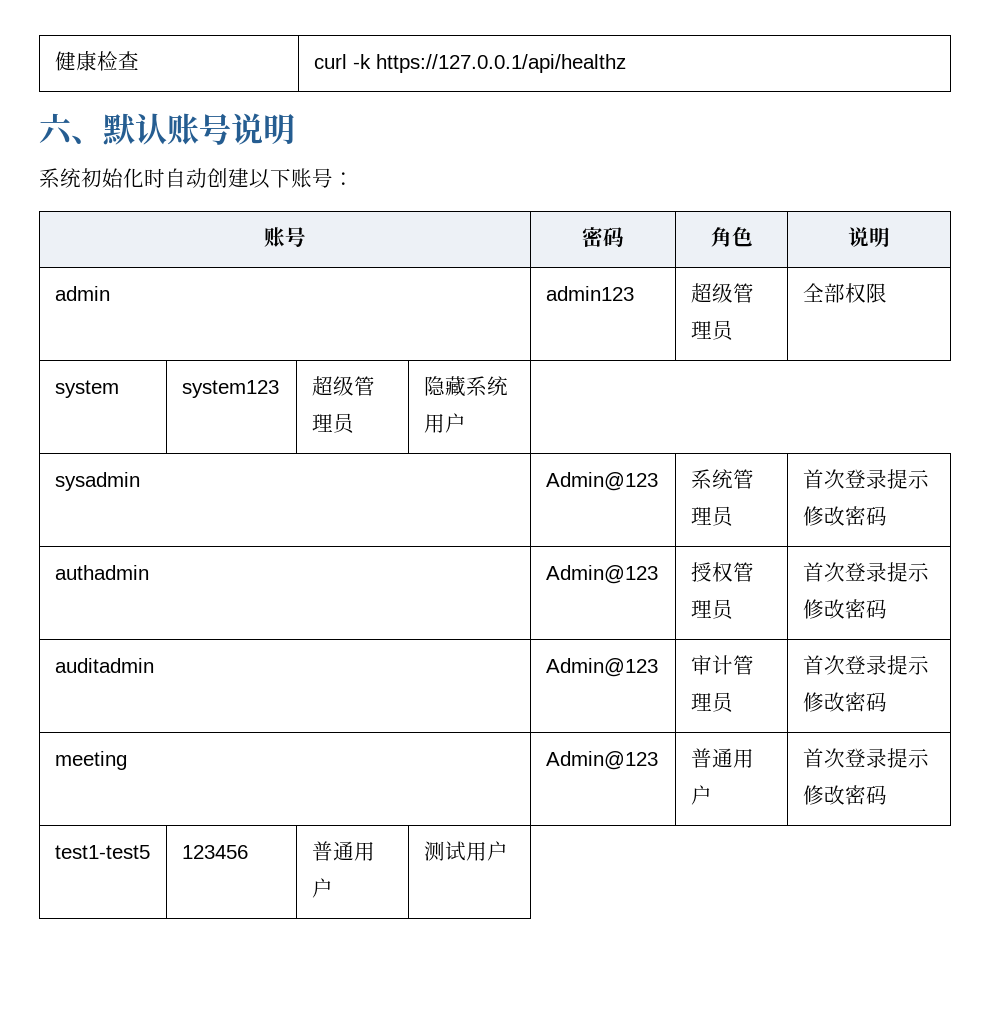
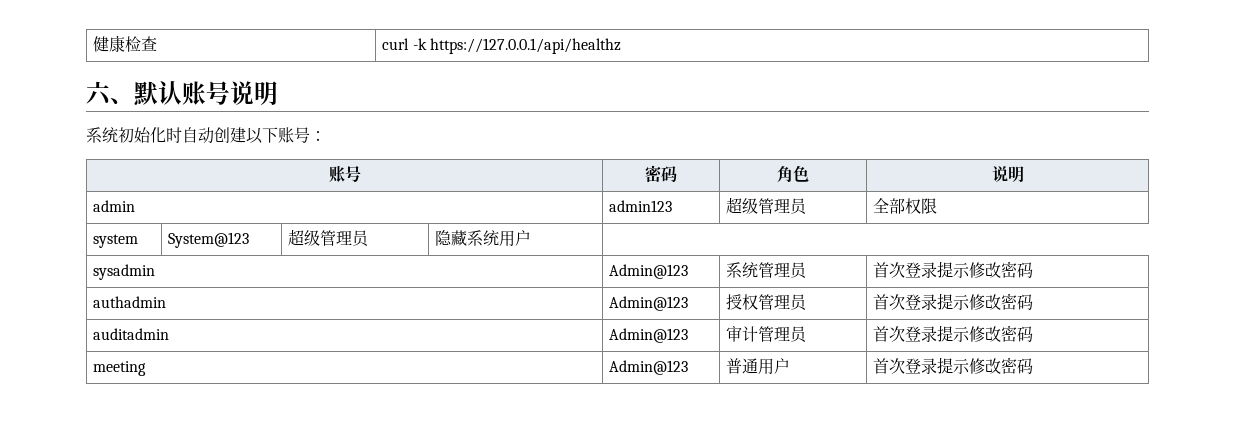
- system | system123 | 超级管理员 | 隐藏系统用户
+ system | System@123 | 超级管理员 | 隐藏系统用户
- test1-test5 | 123456 | 普通用户 | 测试用户

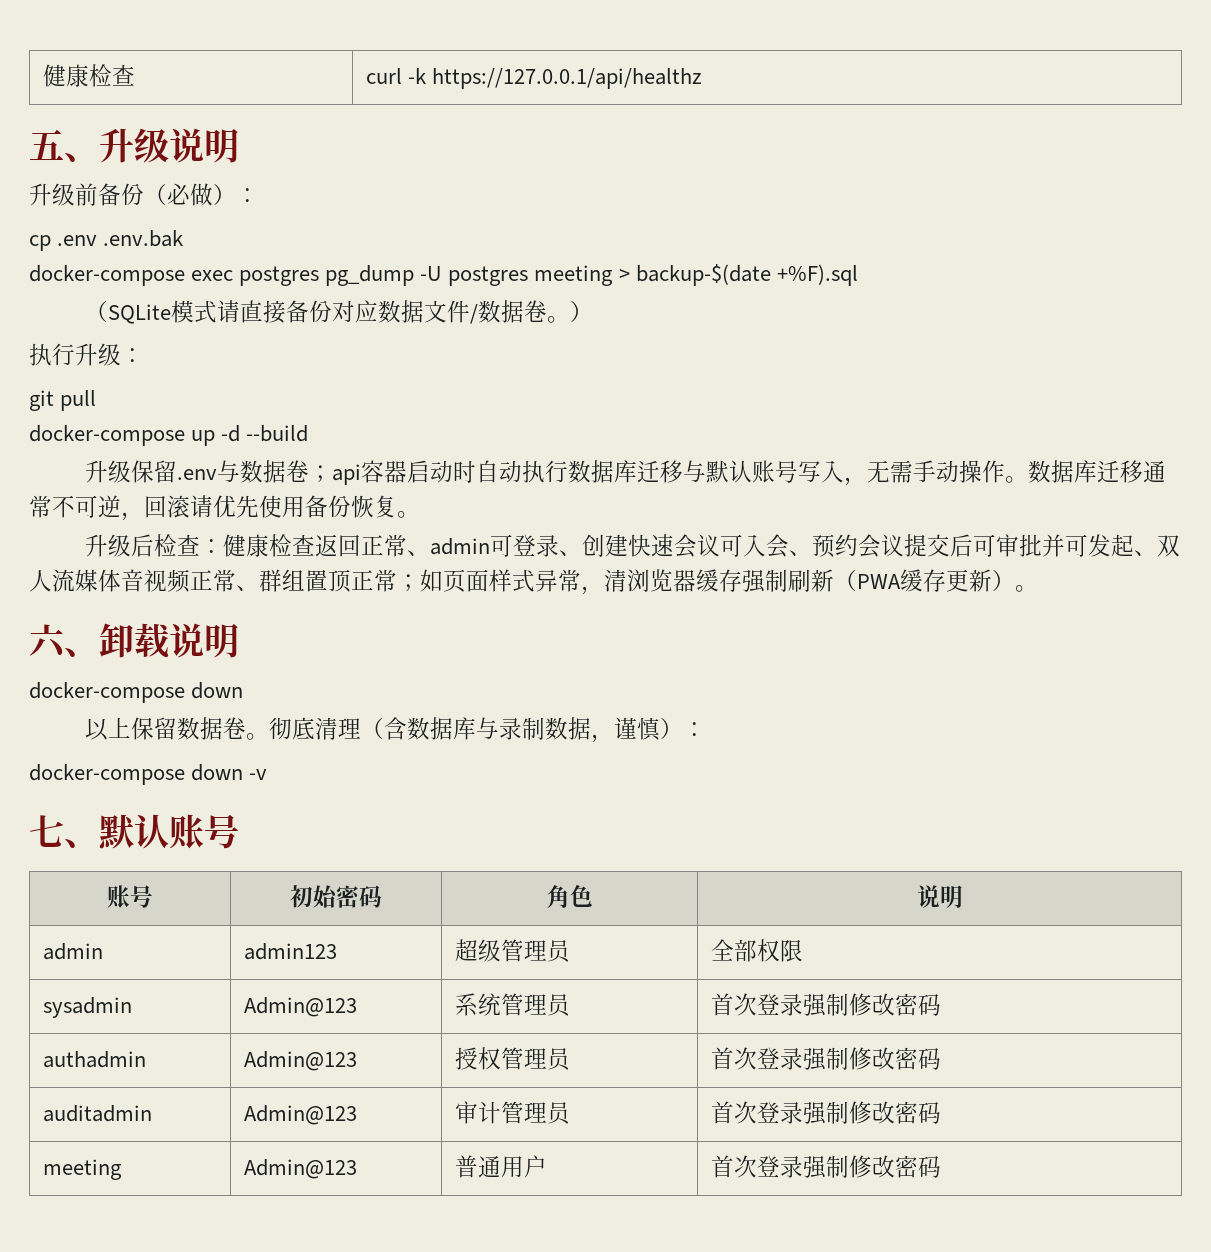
- 六、默认账号说明
- 系统初始化时自动创建以下账号：
+ 五、升级说明
+ 升级前备份（必做）：
+ cp .env .env.bak
+ docker-compose exec postgres pg_dump -U postgres meeting > backup-$(date +%F).sql
+ （SQLite模式请直接备份对应数据文件/数据卷。）
+ 执行升级：
+ git pull
+ docker-compose up -d --build
+ 升级保留.env与数据卷；api容器启动时自动执行数据库迁移与默认账号写入，无需手动操作。数据库迁移通常不可逆，回滚请优先使用备份恢复。
+ 升级后检查：健康检查返回正常、admin可登录、创建快速会议可入会、预约会议提交后可审批并可发起、双人流媒体音视频正常、群组置顶正常；如页面样式异常，清浏览器缓存强制刷新（PWA缓存更新）。
+ 六、卸载说明
+ docker-compose down
+ 以上保留数据卷。彻底清理（含数据库与录制数据，谨慎）：
+ docker-compose down -v
+ 七、默认账号
- 账号 | 密码 | 角色 | 说明
+ 账号 | 初始密码 | 角色 | 说明
- system | System@123 | 超级管理员 | 隐藏系统用户
- sysadmin | Admin@123 | 系统管理员 | 首次登录提示修改密码
+ sysadmin | Admin@123 | 系统管理员 | 首次登录强制修改密码
- authadmin | Admin@123 | 授权管理员 | 首次登录提示修改密码
+ authadmin | Admin@123 | 授权管理员 | 首次登录强制修改密码
- auditadmin | Admin@123 | 审计管理员 | 首次登录提示修改密码
+ auditadmin | Admin@123 | 审计管理员 | 首次登录强制修改密码
- meeting | Admin@123 | 普通用户 | 首次登录提示修改密码
+ meeting | Admin@123 | 普通用户 | 首次登录强制修改密码

